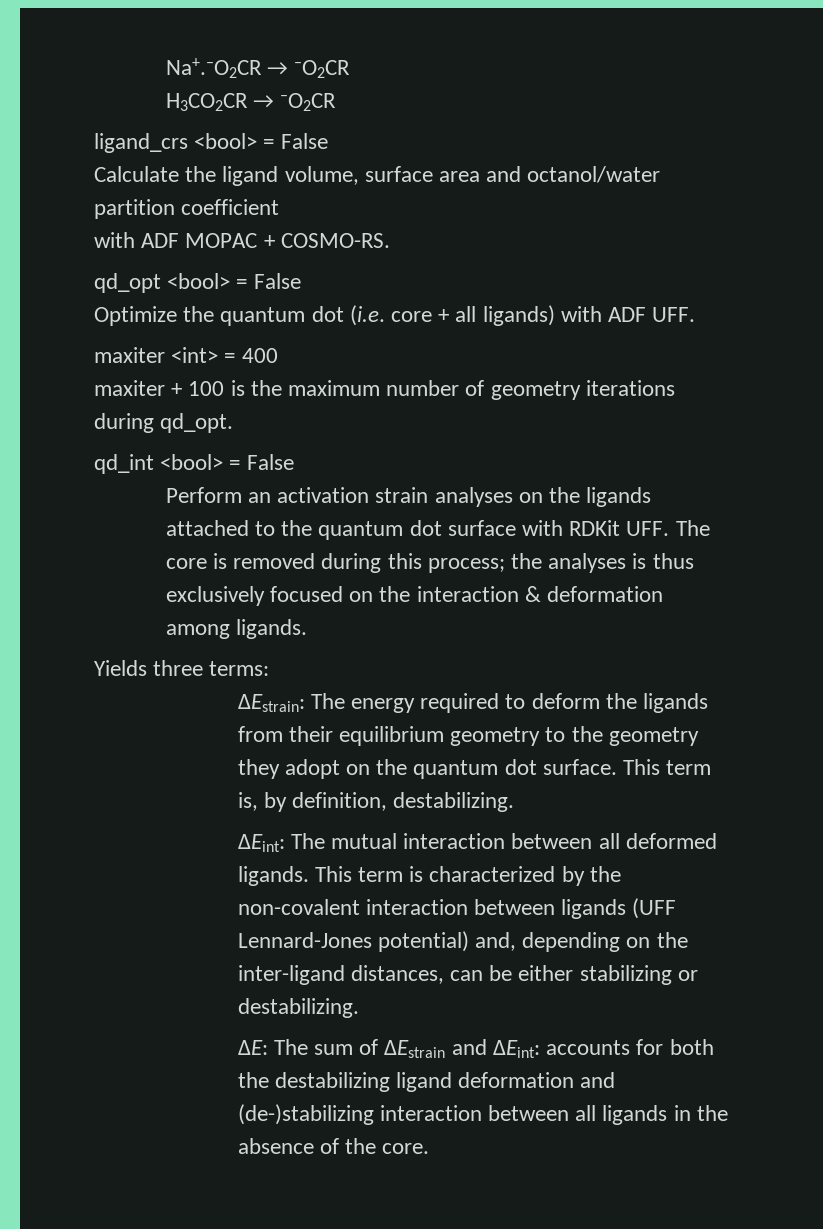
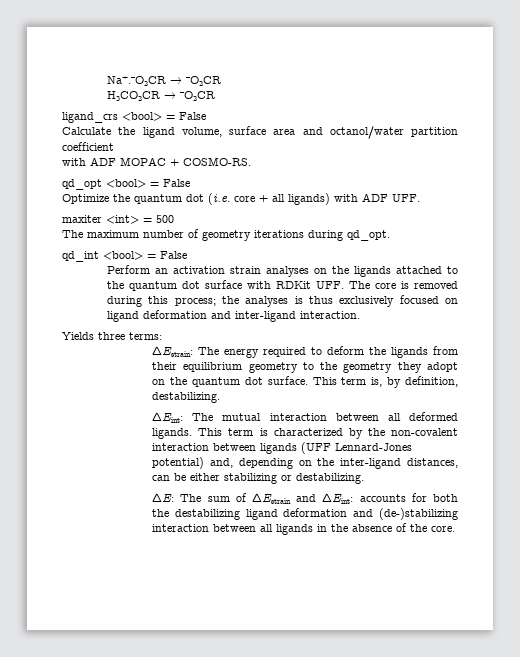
- maxiter <int> = 400
- maxiter + 100 is the maximum number of geometry iterations during qd_opt.
+ maxiter <int> = 500
+ The maximum number of geometry iterations during qd_opt.
- Perform an activation strain analyses on the ligands attached to the quantum dot surface with RDKit UFF. The core is removed during this process; the analyses is thus exclusively focused on the interaction & deformation among ligands.
+ Perform an activation strain analyses on the ligands attached to the quantum dot surface with RDKit UFF. The core is removed during this process; the analyses is thus exclusively focused on ligand deformation and inter-ligand interaction.

